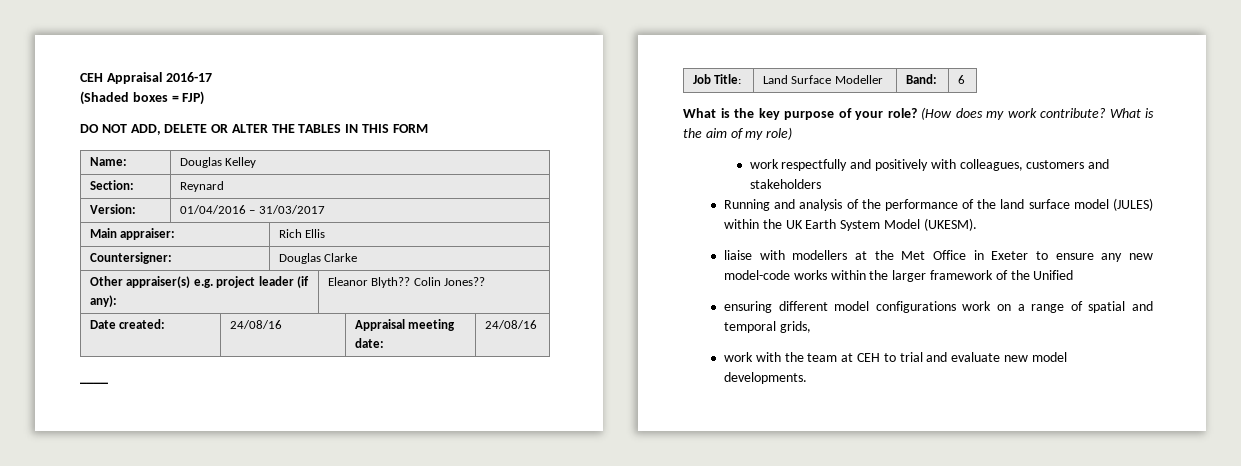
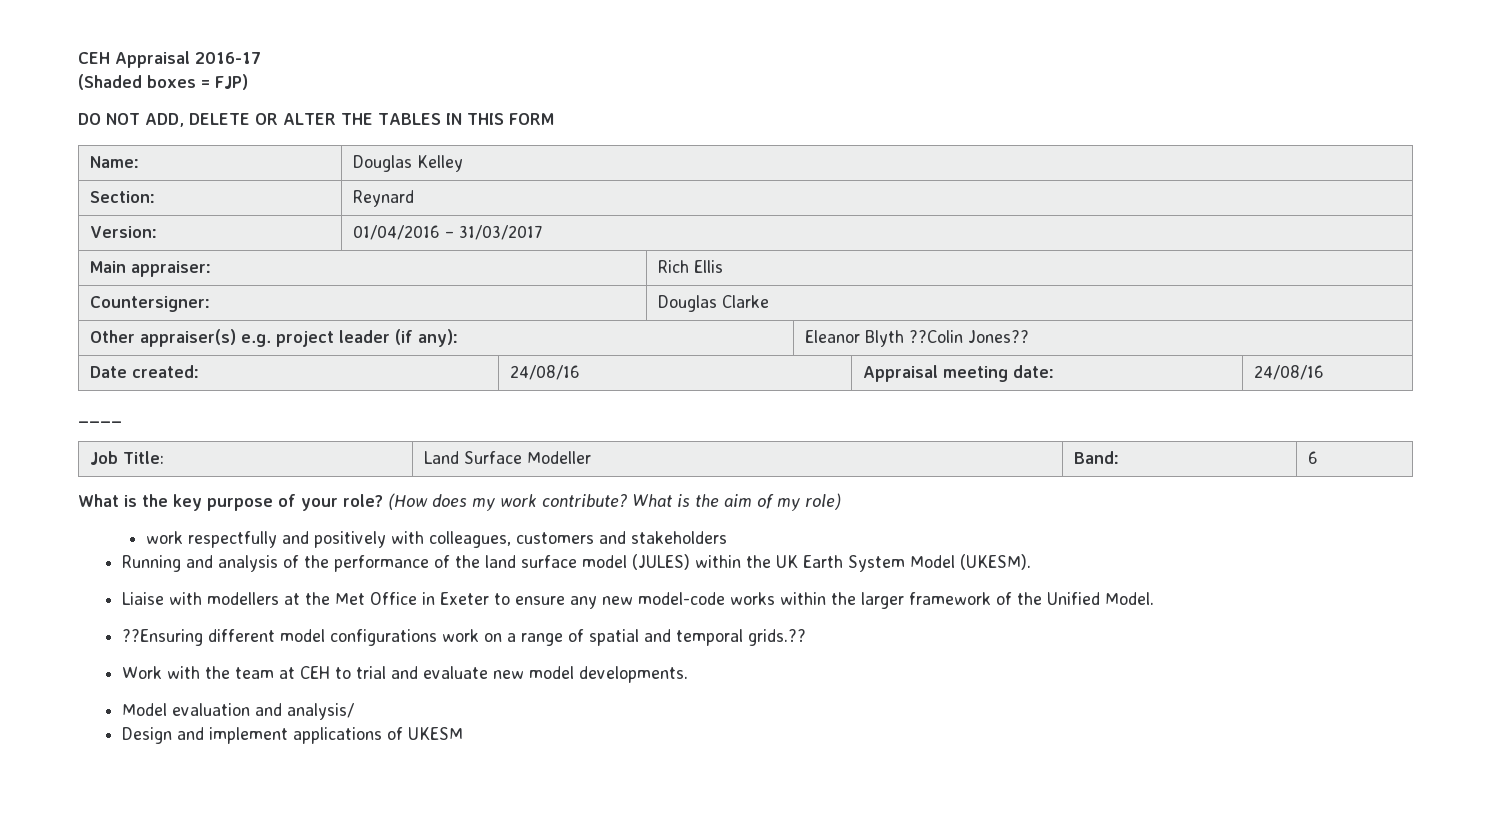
- Other appraiser(s) e.g. project leader (if any): | Eleanor Blyth?? Colin Jones??
+ Other appraiser(s) e.g. project leader (if any): | Eleanor Blyth ??Colin Jones??
- liaise with modellers at the Met Office in Exeter to ensure any new model-code works within the larger framework of the Unified
- ensuring different model configurations work on a range of spatial and temporal grids,
- work with the team at CEH to trial and evaluate new model developments.
+ Liaise with modellers at the Met Office in Exeter to ensure any new model-code works within the larger framework of the Unified Model.
+ ??Ensuring different model configurations work on a range of spatial and temporal grids.??
+ Work with the team at CEH to trial and evaluate new model developments.
+ Model evaluation and analysis/
+ Design and implement applications of UKESM

